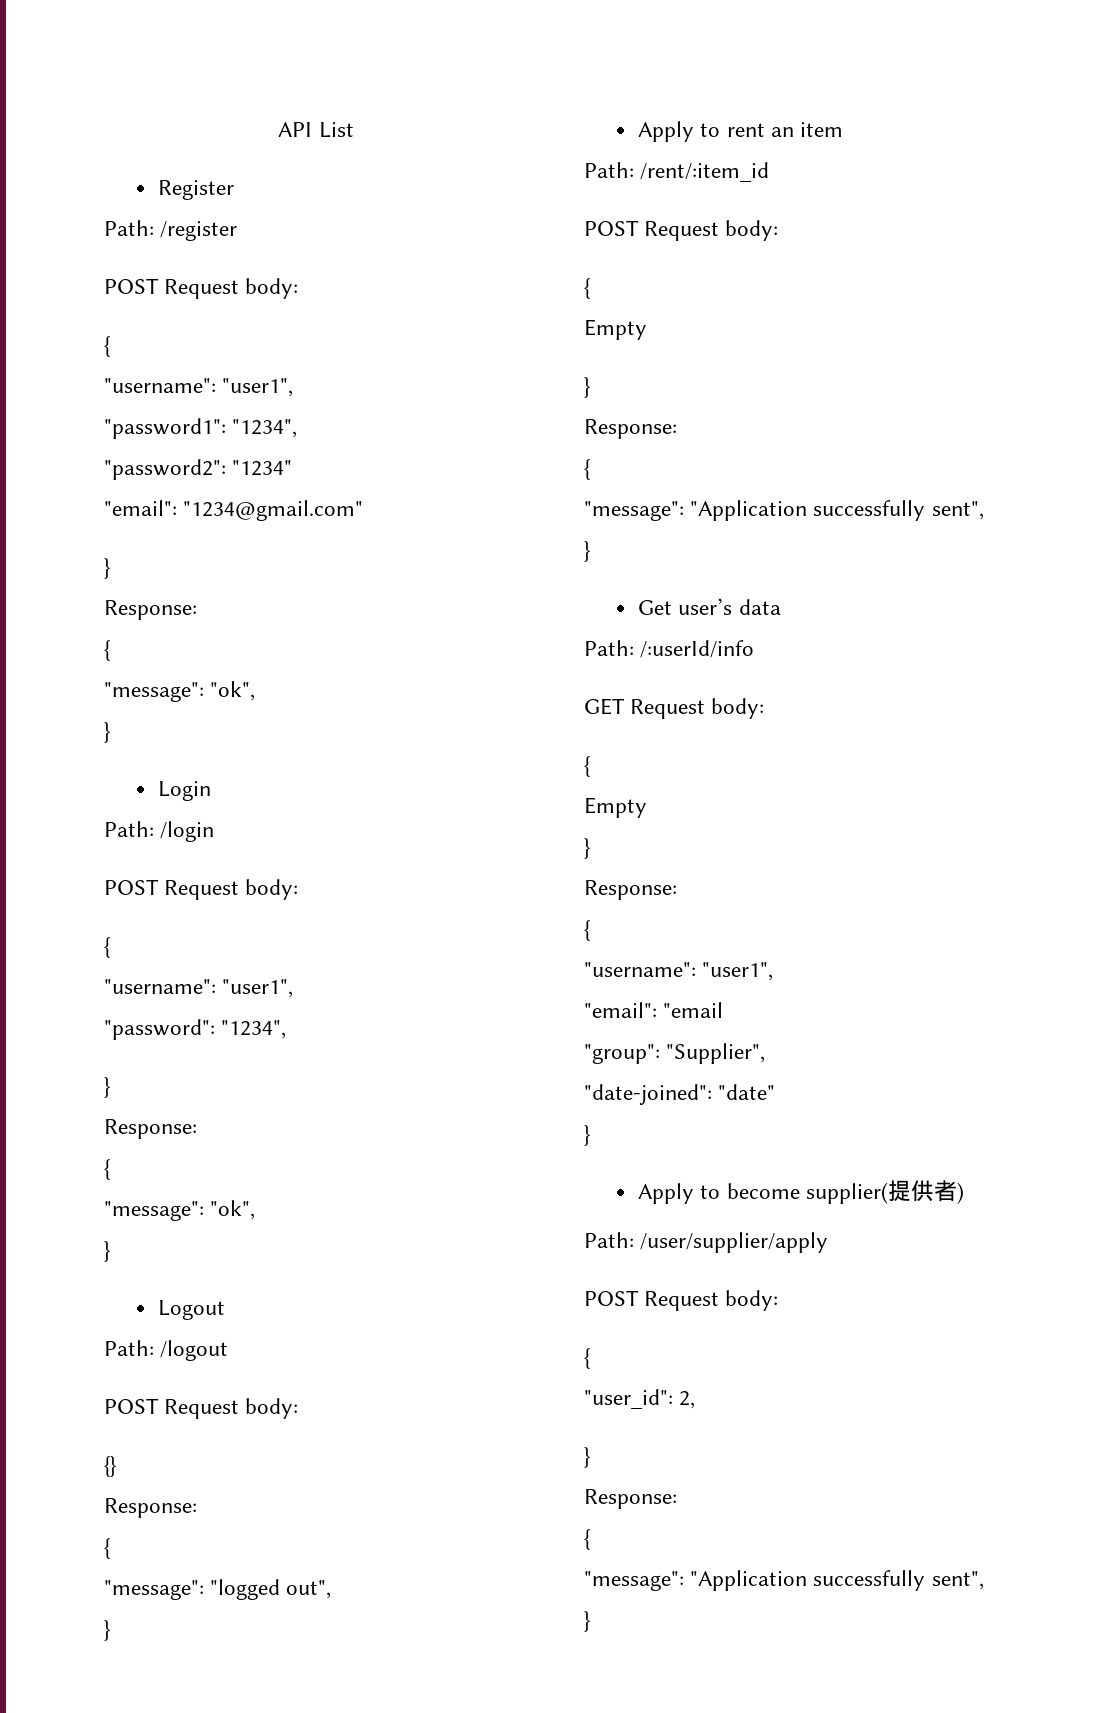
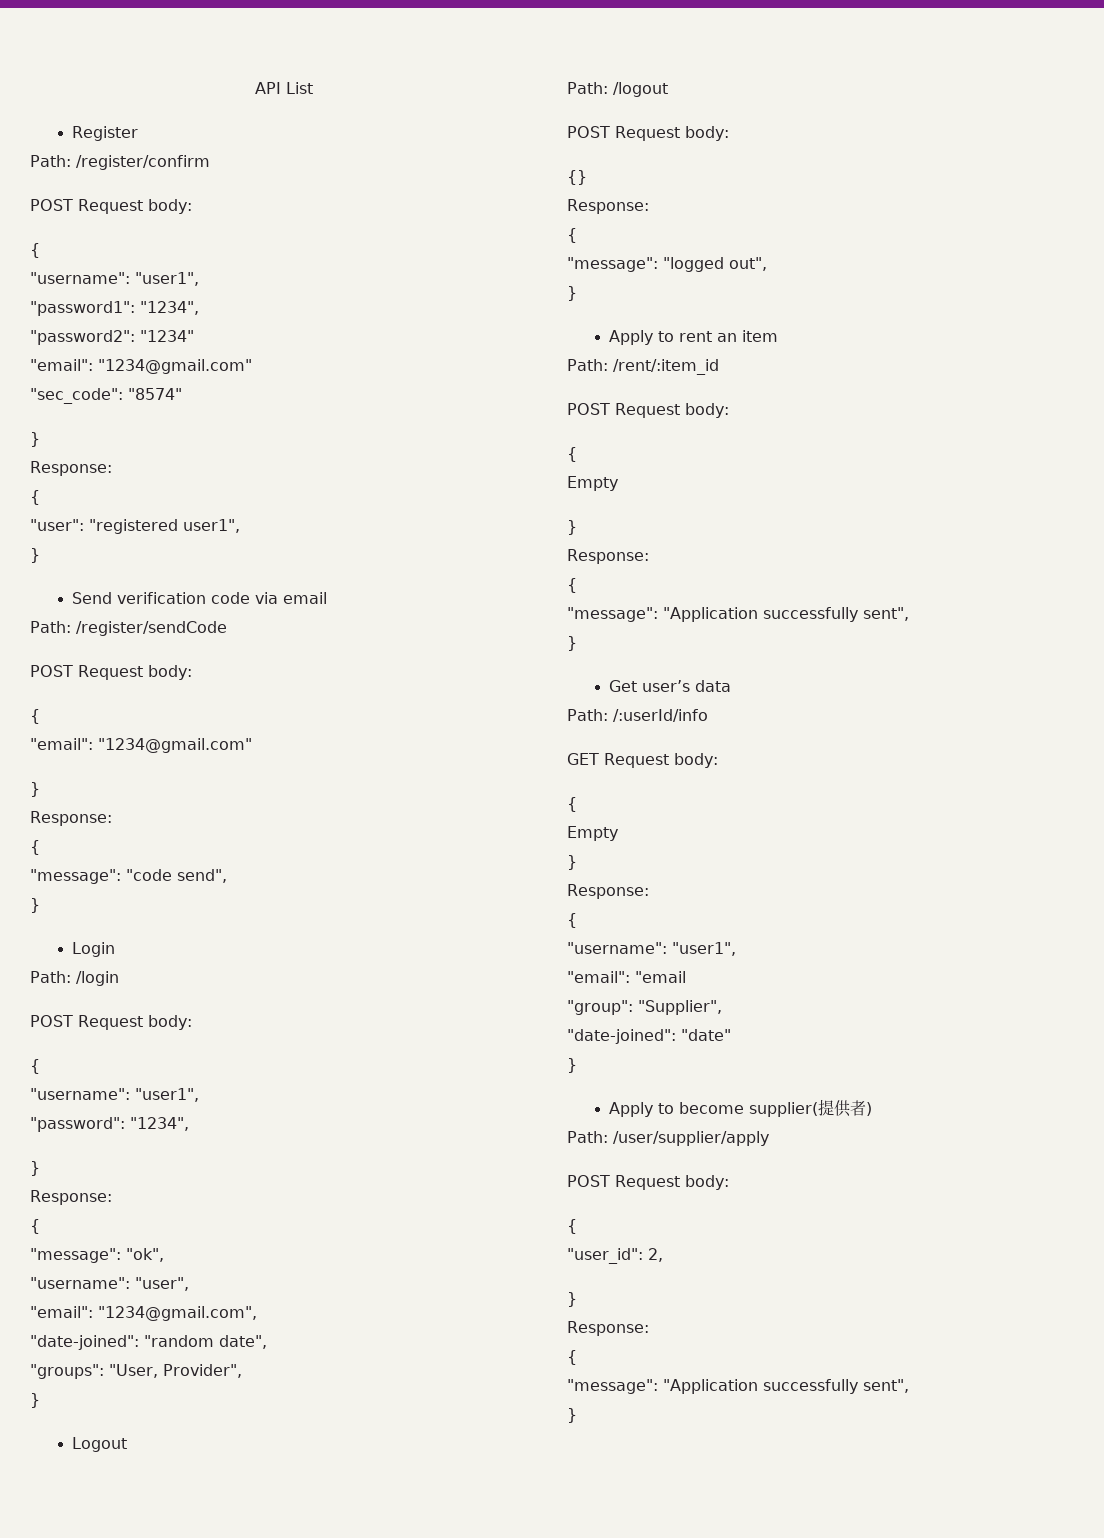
- Path: /register
+ Path: /register/confirm
  "password2": "1234"
+ "email": "1234@gmail.com"
+ "sec_code": "8574"
+ }
+ Response:
+ {
+ "user": "registered user1",
+ }
+ Send verification code via email
+ Path: /register/sendCode
+ POST Request body:
+ {
  "email": "1234@gmail.com"
  }
  Response:
  {
- "message": "ok",
+ "message": "code send",
+ "username": "user",
+ "email": "1234@gmail.com",
+ "date-joined": "random date",
+ "groups": "User, Provider",

